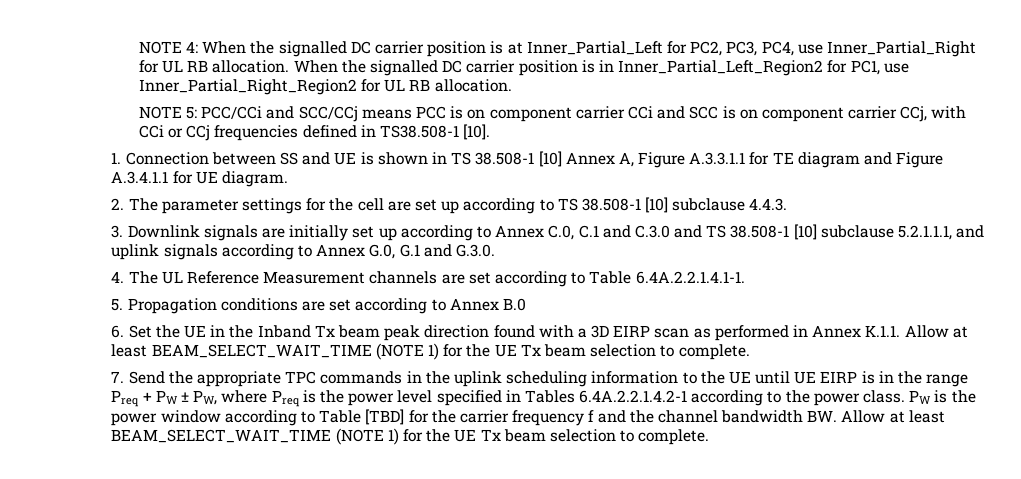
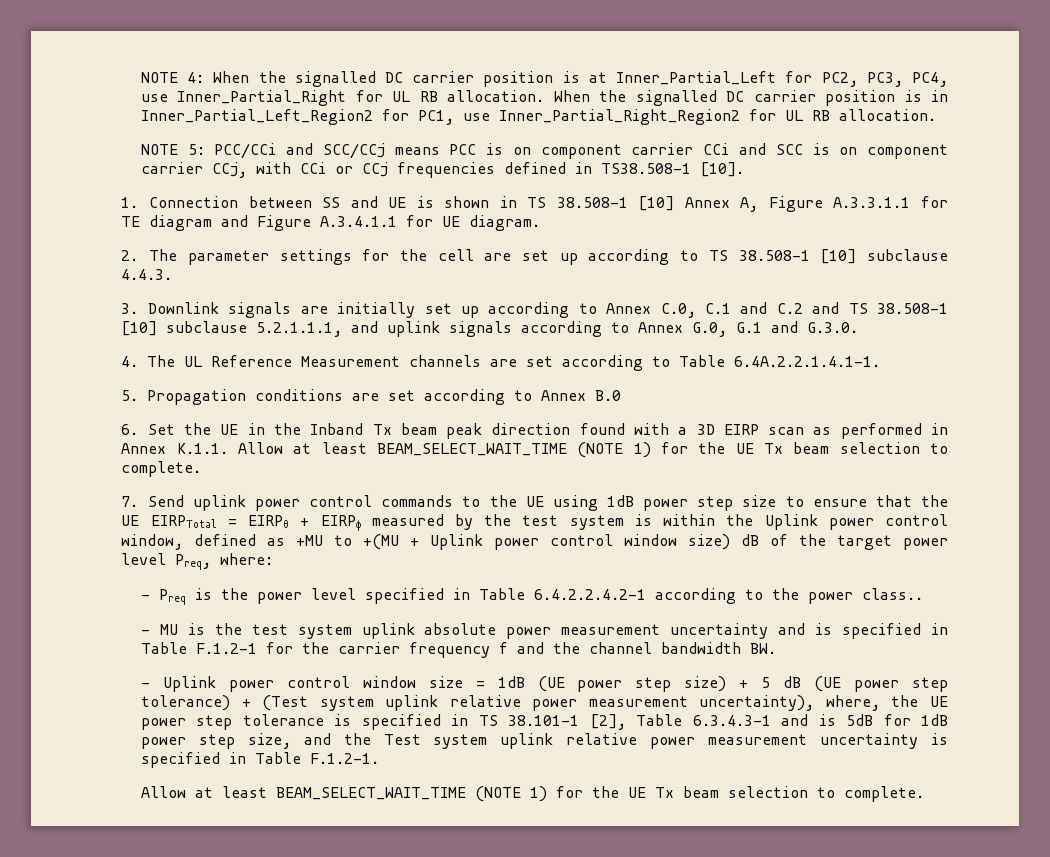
- 3. Downlink signals are initially set up according to Annex C.0, C.1 and C.3.0 and TS 38.508-1 [10] subclause 5.2.1.1.1, and uplink signals according to Annex G.0, G.1 and G.3.0.
+ 3. Downlink signals are initially set up according to Annex C.0, C.1 and C.2 and TS 38.508-1 [10] subclause 5.2.1.1.1, and uplink signals according to Annex G.0, G.1 and G.3.0.
- 7. Send the appropriate TPC commands in the uplink scheduling information to the UE until UE EIRP is in the range Preq + PW ± PW, where Preq is the power level specified in Tables 6.4A.2.2.1.4.2-1 according to the power class. PW is the power window according to Table [TBD] for the carrier frequency f and the channel bandwidth BW. Allow at least BEAM_SELECT_WAIT_TIME (NOTE 1) for the UE Tx beam selection to complete.
+ 7. Send uplink power control commands to the UE using 1dB power step size to ensure that the UE EIRPTotal = EIRPθ + EIRPφ measured by the test system is within the Uplink power control window, defined as +MU to +(MU + Uplink power control window size) dB of the target power level Preq, where:
+ - Preq is the power level specified in Table 6.4.2.2.4.2-1 according to the power class..
+ - MU is the test system uplink absolute power measurement uncertainty and is specified in Table F.1.2-1 for the carrier frequency f and the channel bandwidth BW.
+ - Uplink power control window size = 1dB (UE power step size) + 5 dB (UE power step tolerance) + (Test system uplink relative power measurement uncertainty), where, the UE power step tolerance is specified in TS 38.101-1 [2], Table 6.3.4.3-1 and is 5dB for 1dB power step size, and the Test system uplink relative power measurement uncertainty is specified in Table F.1.2-1.
+ Allow at least BEAM_SELECT_WAIT_TIME (NOTE 1) for the UE Tx beam selection to complete.

